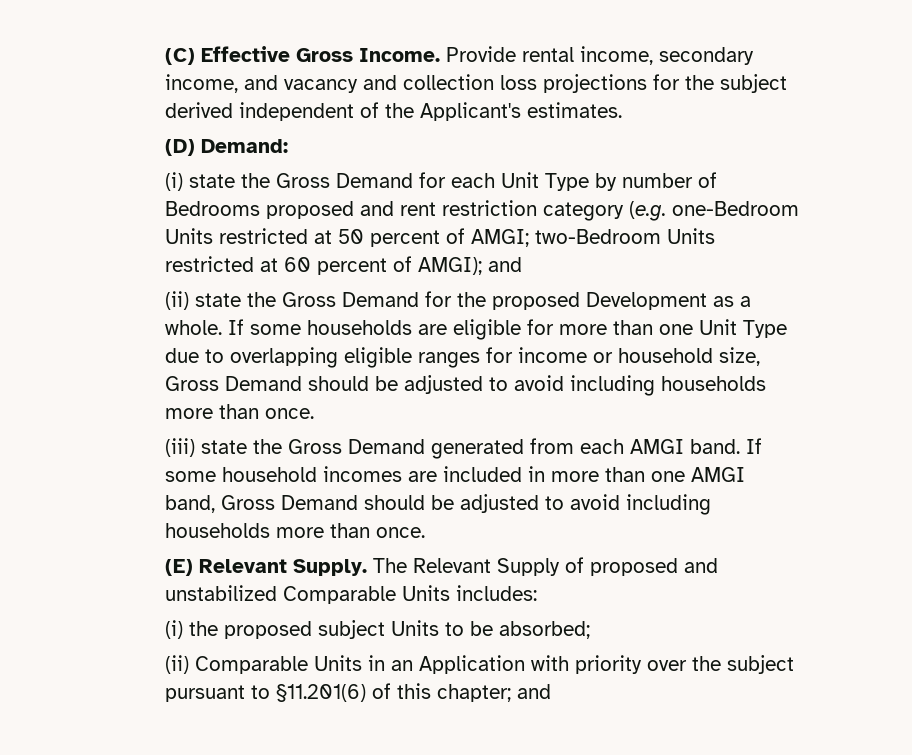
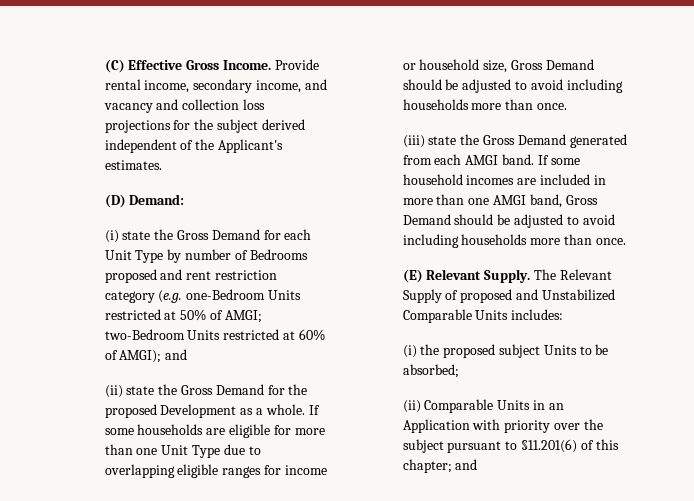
- (i) state the Gross Demand for each Unit Type by number of Bedrooms proposed and rent restriction category (e.g. one-Bedroom Units restricted at 50 percent of AMGI; two-Bedroom Units restricted at 60 percent of AMGI); and
+ (i) state the Gross Demand for each Unit Type by number of Bedrooms proposed and rent restriction category (e.g. one-Bedroom Units restricted at 50% of AMGI; two-Bedroom Units restricted at 60% of AMGI); and
- The Relevant Supply of proposed and unstabilized Comparable Units includes:
+ The Relevant Supply of proposed and Unstabilized Comparable Units includes:

